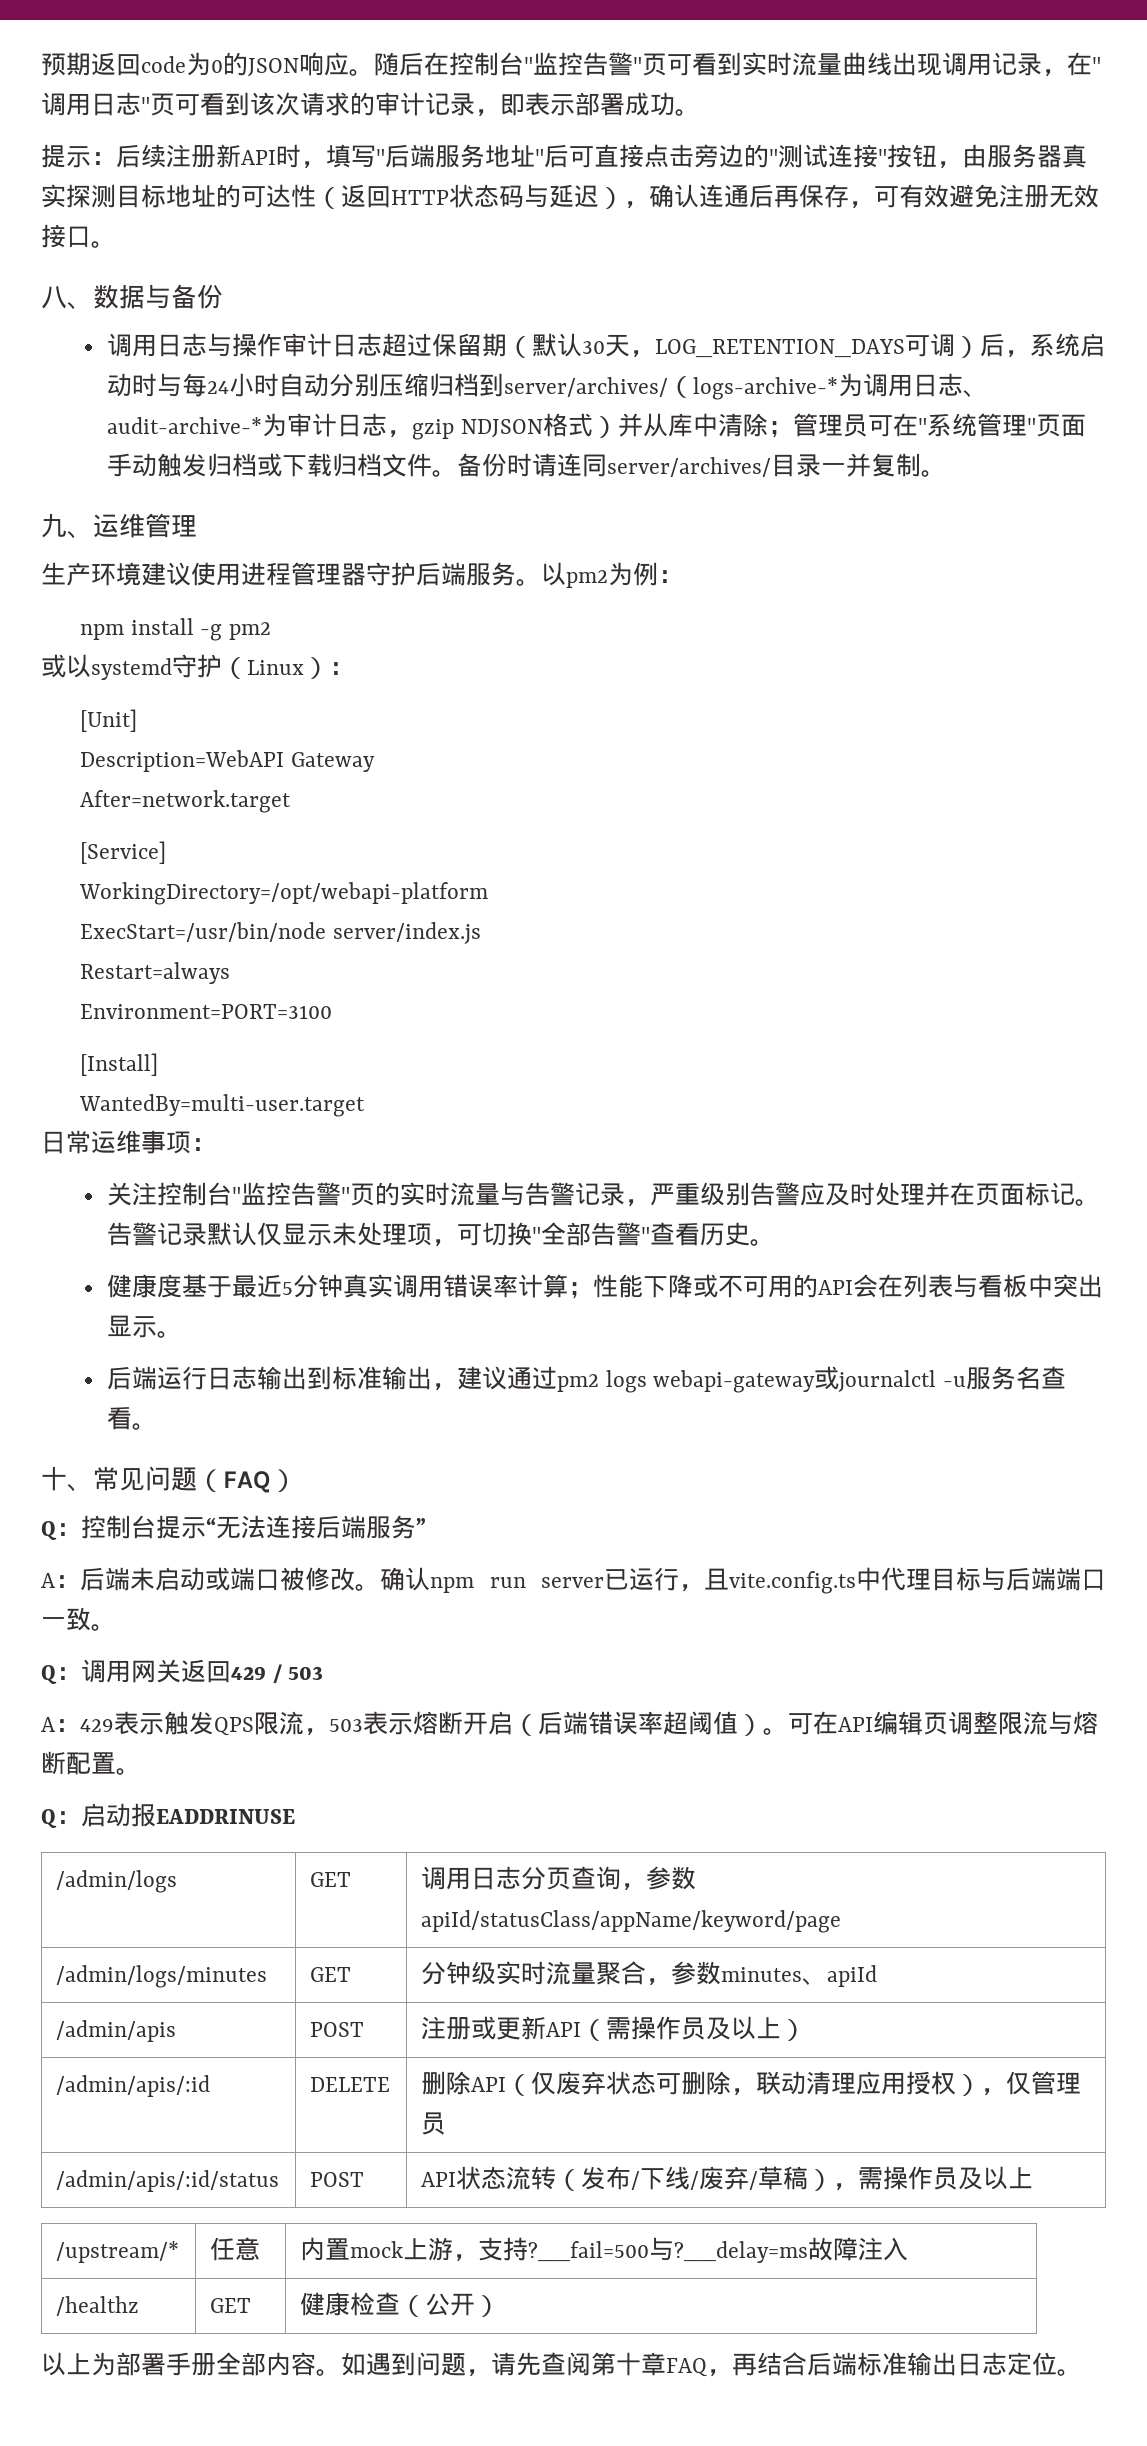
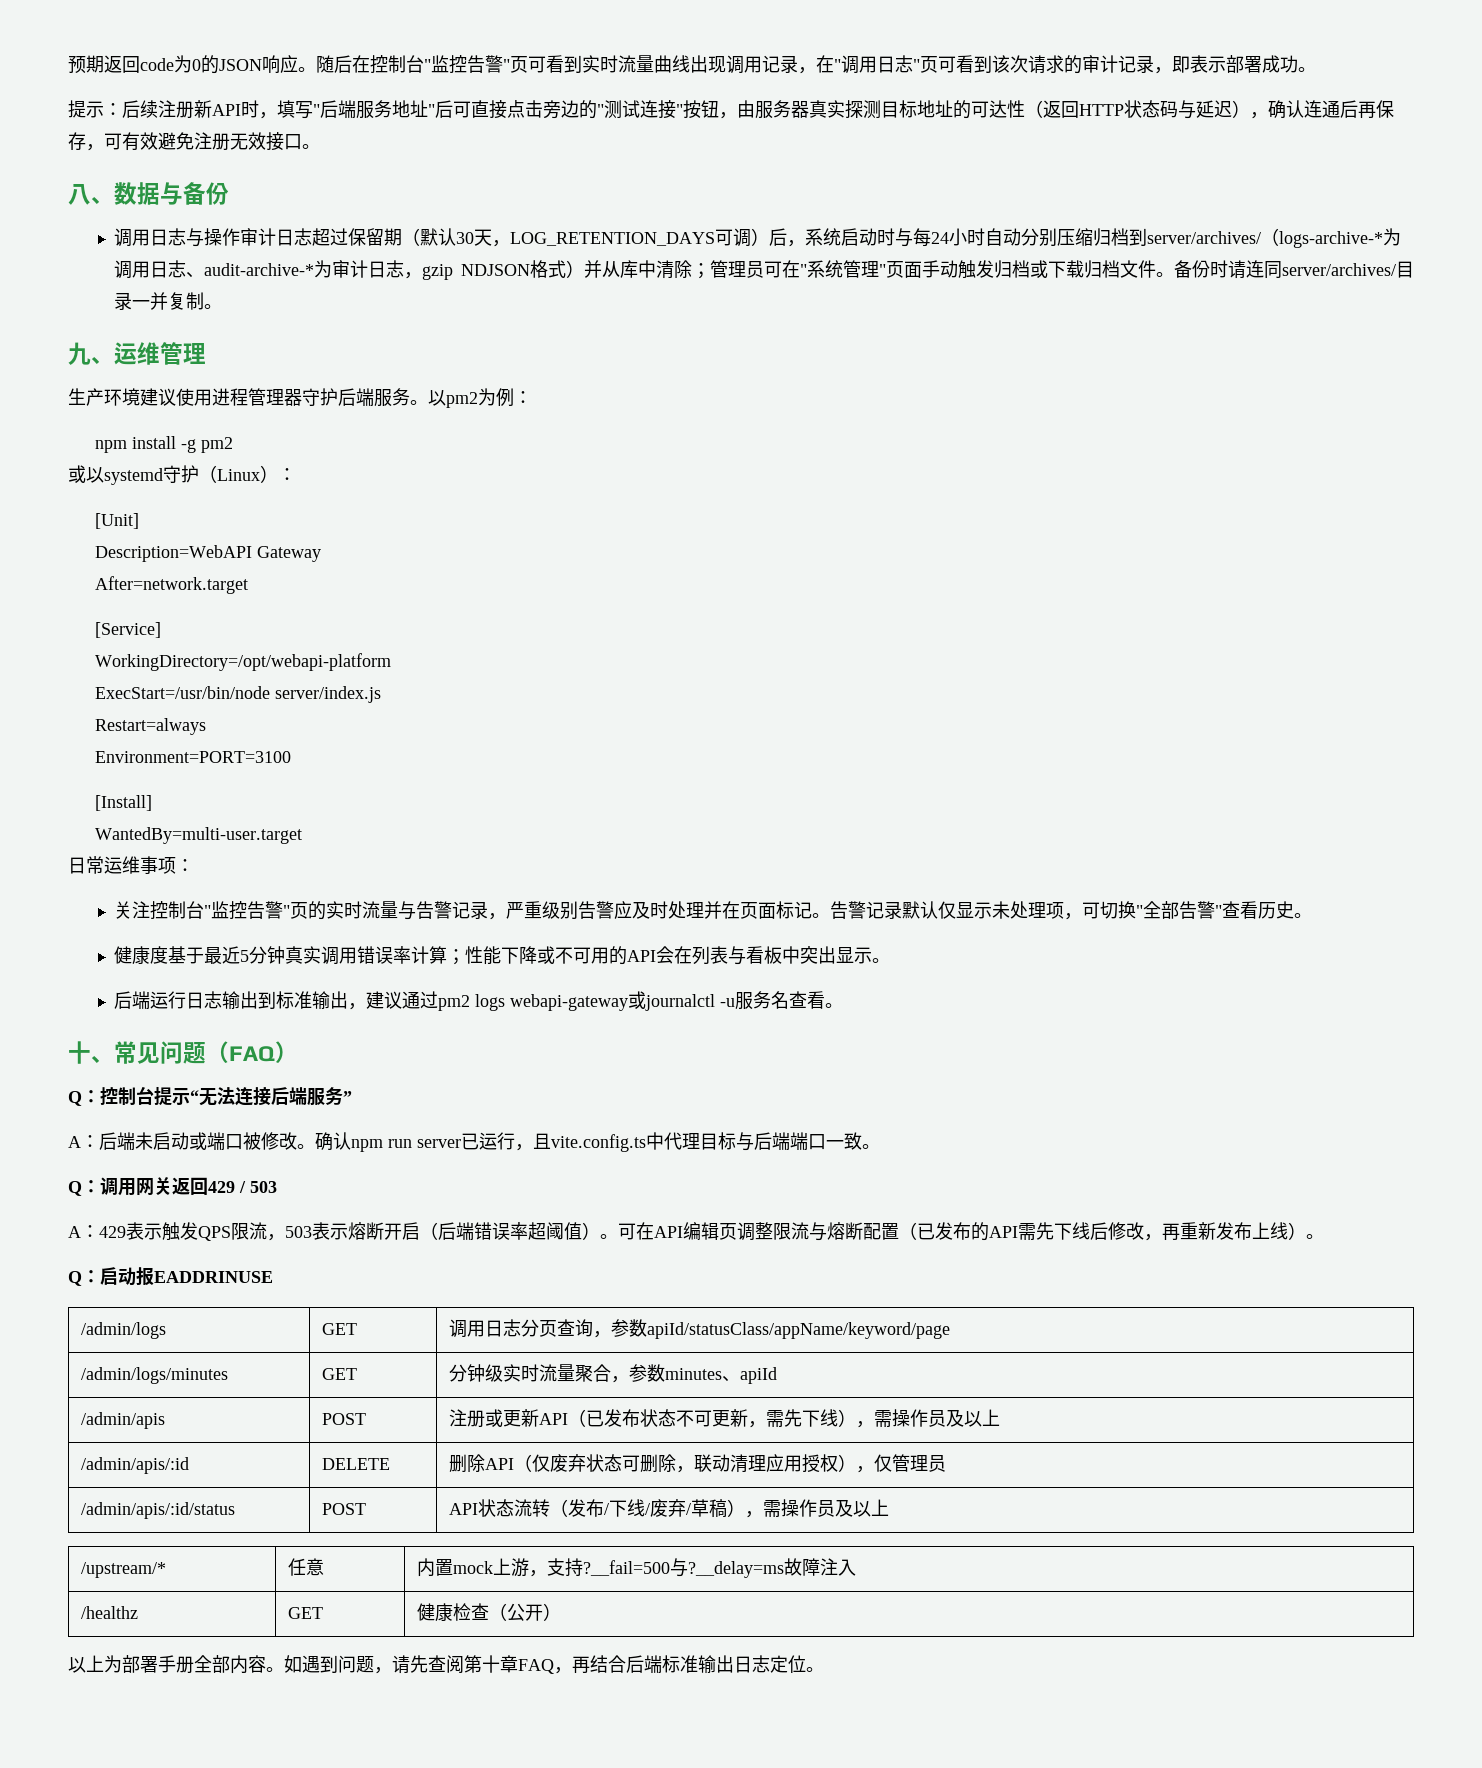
- 可在API编辑页调整限流与熔断配置。
+ 可在API编辑页调整限流与熔断配置（已发布的API需先下线后修改，再重新发布上线）。
- /admin/apis | POST | 注册或更新API（需操作员及以上）
+ /admin/apis | POST | 注册或更新API（已发布状态不可更新，需先下线），需操作员及以上

